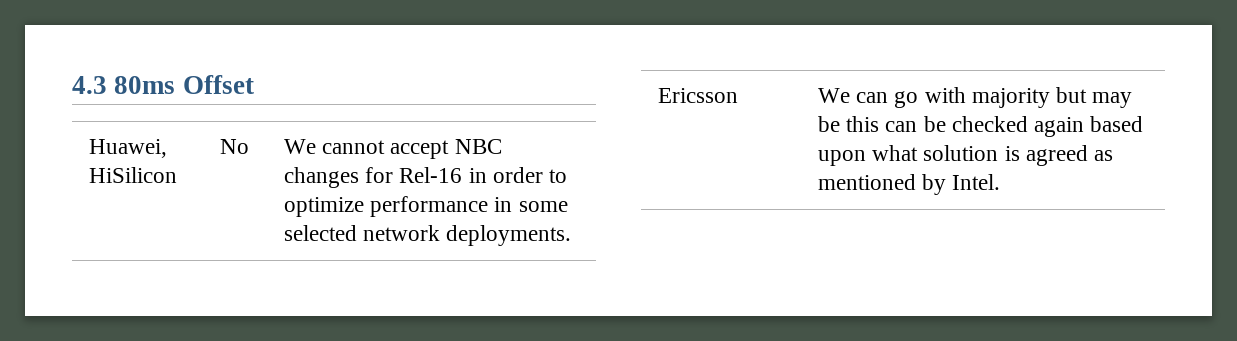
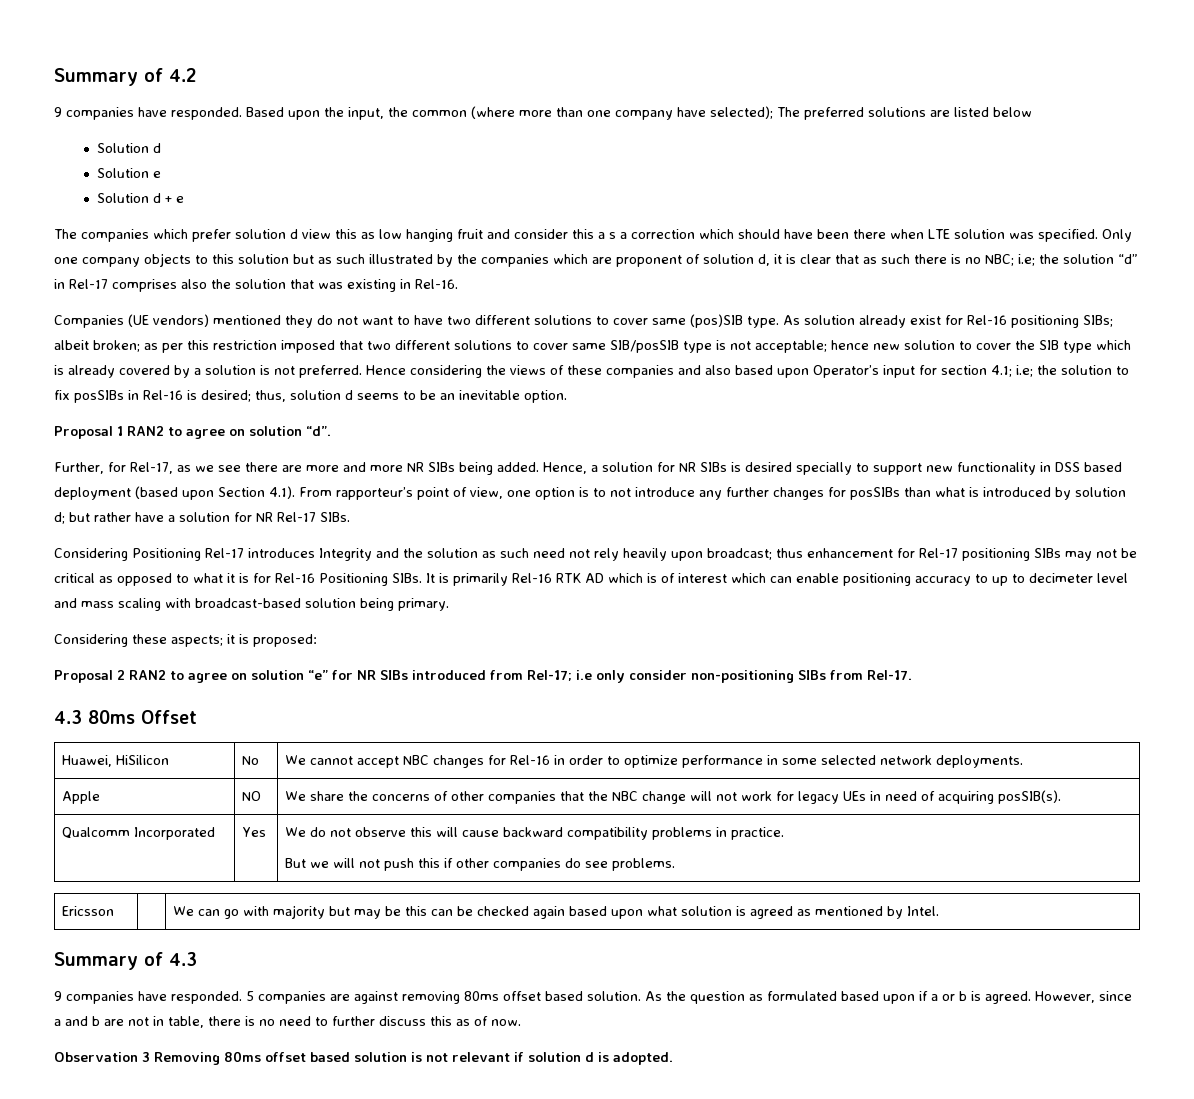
+ Summary of 4.2
+ 9 companies have responded. Based upon the input, the common (where more than one company have selected); The preferred solutions are listed below
+ Solution d
+ Solution e
+ Solution d + e
+ The companies which prefer solution d view this as low hanging fruit and consider this a s a correction which should have been there when LTE solution was specified. Only one company objects to this solution but as such illustrated by the companies which are proponent of solution d, it is clear that as such there is no NBC; i.e; the solution “d” in Rel-17 comprises also the solution that was existing in Rel-16.
+ Companies (UE vendors) mentioned they do not want to have two different solutions to cover same (pos)SIB type. As solution already exist for Rel-16 positioning SIBs; albeit broken; as per this restriction imposed that two different solutions to cover same SIB/posSIB type is not acceptable; hence new solution to cover the SIB type which is already covered by a solution is not preferred. Hence considering the views of these companies and also based upon Operator’s input for section 4.1; i.e; the solution to fix posSIBs in Rel-16 is desired; thus, solution d seems to be an inevitable option.
+ Proposal 1 RAN2 to agree on solution “d”.
+ Further, for Rel-17, as we see there are more and more NR SIBs being added. Hence, a solution for NR SIBs is desired specially to support new functionality in DSS based deployment (based upon Section 4.1). From rapporteur’s point of view, one option is to not introduce any further changes for posSIBs than what is introduced by solution d; but rather have a solution for NR Rel-17 SIBs.
+ Considering Positioning Rel-17 introduces Integrity and the solution as such need not rely heavily upon broadcast; thus enhancement for Rel-17 positioning SIBs may not be critical as opposed to what it is for Rel-16 Positioning SIBs. It is primarily Rel-16 RTK AD which is of interest which can enable positioning accuracy to up to decimeter level and mass scaling with broadcast-based solution being primary.
+ Considering these aspects; it is proposed:
+ Proposal 2 RAN2 to agree on solution “e” for NR SIBs introduced from Rel-17; i.e only consider non-positioning SIBs from Rel-17.
+ Apple | NO | We share the concerns of other companies that the NBC change will not work for legacy UEs in need of acquiring posSIB(s).
+ Qualcomm Incorporated | Yes | We do not observe this will cause backward compatibility problems in practice.
+ But we will not push this if other companies do see problems.
+ Summary of 4.3
+ 9 companies have responded. 5 companies are against removing 80ms offset based solution. As the question as formulated based upon if a or b is agreed. However, since a and b are not in table, there is no need to further discuss this as of now.
+ Observation 3 Removing 80ms offset based solution is not relevant if solution d is adopted.

